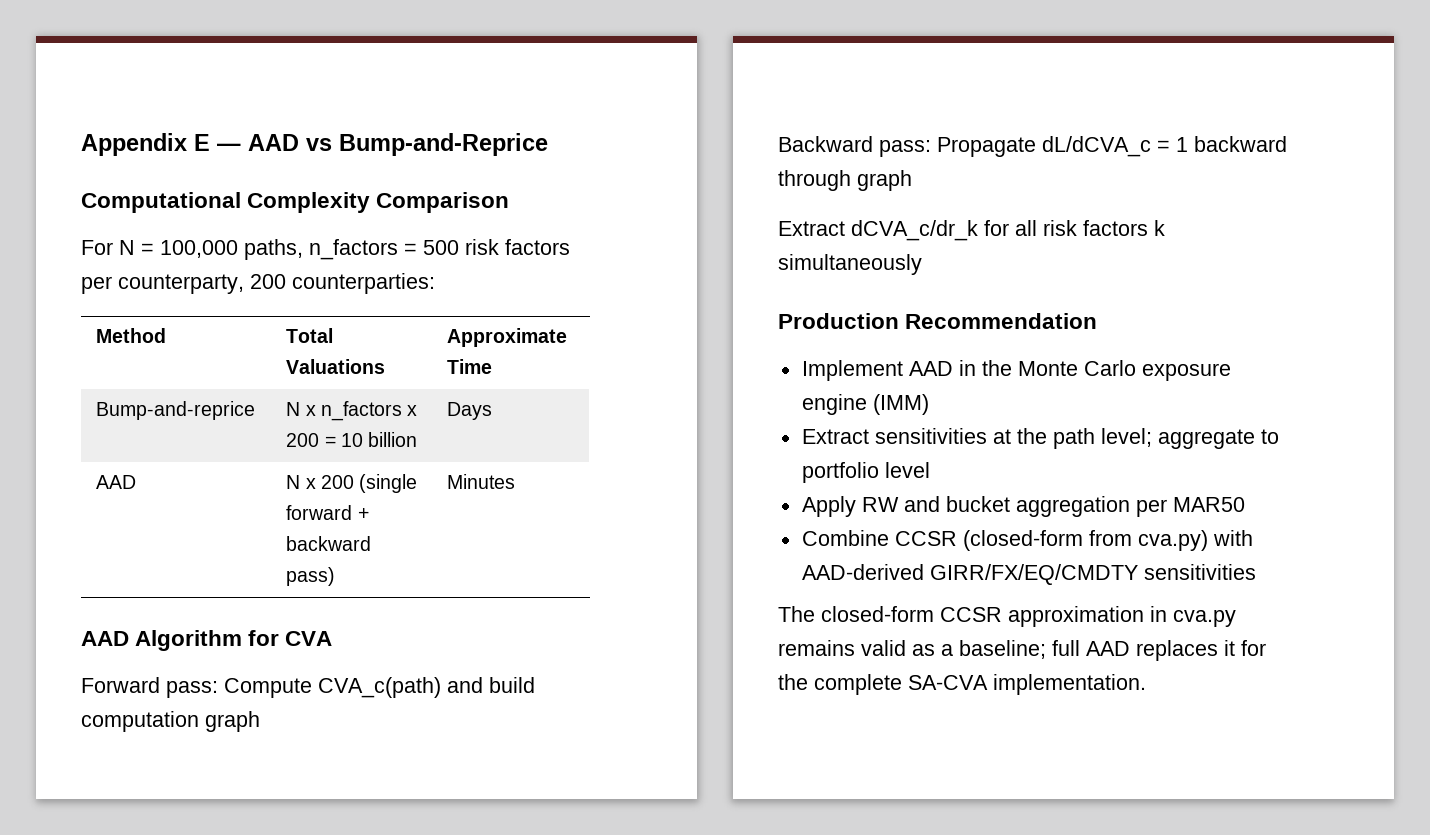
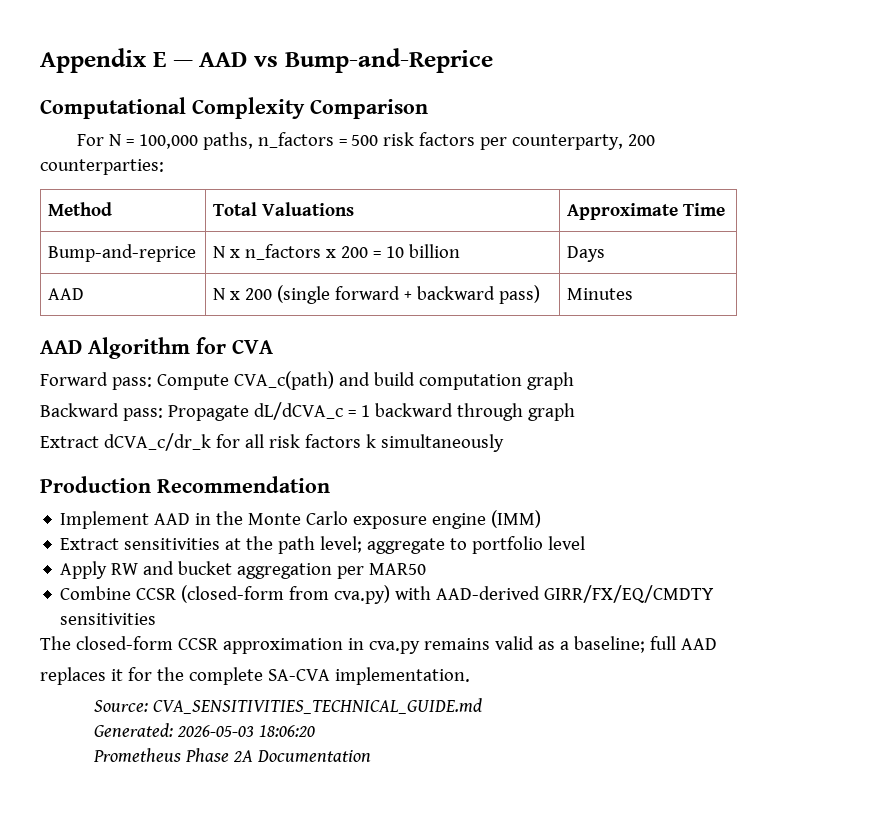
- The closed-form CCSR approximation in cva.py remains valid as a baseline; full AAD replaces it for the complete SA-CVA implementation.
+ The closed-form CCSR approximation in cva.py remains valid as a baseline; full AAD
+ replaces it for the complete SA-CVA implementation.
+ Source: CVA_SENSITIVITIES_TECHNICAL_GUIDE.md
+ Generated: 2026-05-03 18:06:20
+ Prometheus Phase 2A Documentation

